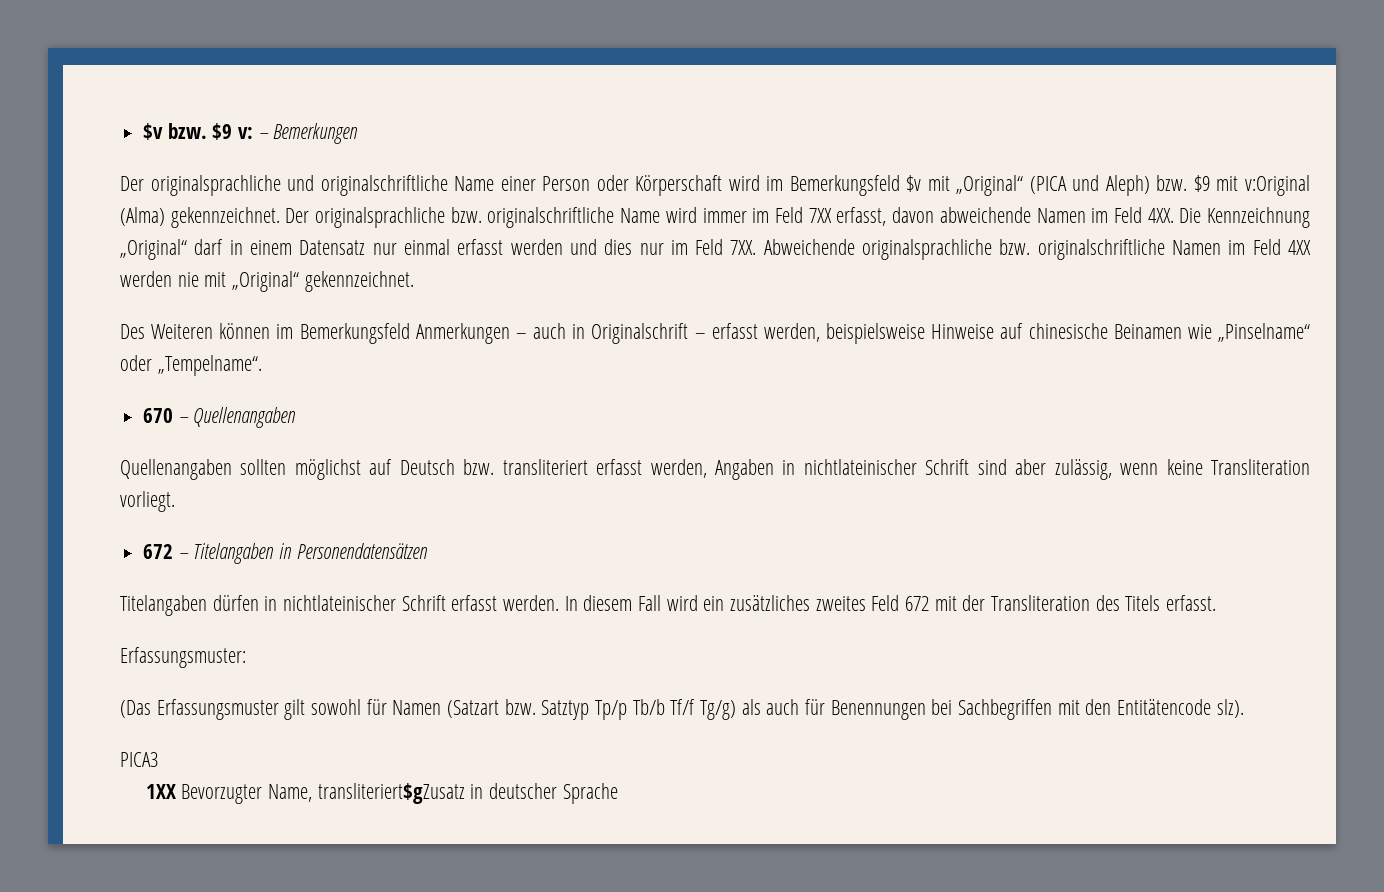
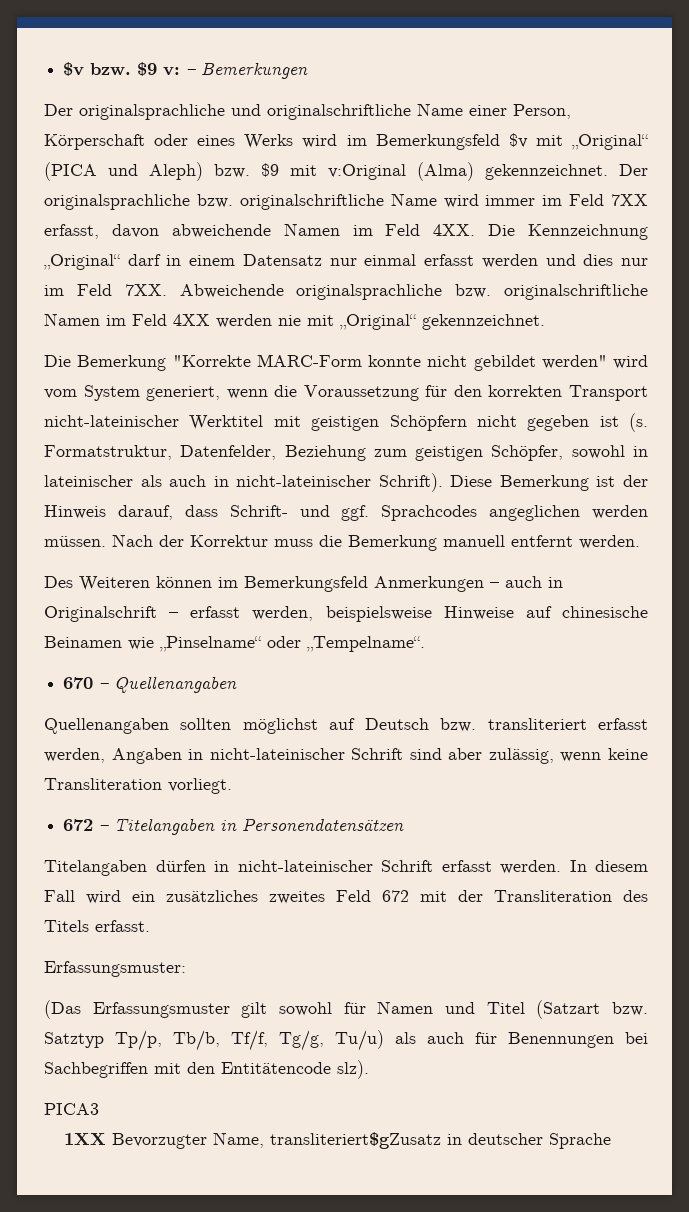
- Der originalsprachliche und originalschriftliche Name einer Person oder Körperschaft wird im Bemerkungsfeld $v mit „Original“ (PICA und Aleph) bzw. $9 mit v:Original (Alma) gekennzeichnet.
+ Der originalsprachliche und originalschriftliche Name einer Person, Körperschaft oder eines Werks wird im Bemerkungsfeld $v mit „Original“ (PICA und Aleph) bzw. $9 mit v:Original (Alma) gekennzeichnet.
+ Die Bemerkung "Korrekte MARC-Form konnte nicht gebildet werden" wird vom System generiert, wenn die Voraussetzung für den korrekten Transport nicht-lateinischer Werktitel mit geistigen Schöpfern nicht gegeben ist (s. Formatstruktur, Datenfelder, Beziehung zum geistigen Schöpfer, sowohl in lateinischer als auch in nicht-lateinischer Schrift). Diese Bemerkung ist der Hinweis darauf, dass Schrift- und ggf. Sprachcodes angeglichen werden müssen. Nach der Korrektur muss die Bemerkung manuell entfernt werden.
- Quellenangaben sollten möglichst auf Deutsch bzw. transliteriert erfasst werden, Angaben in nichtlateinischer Schrift sind aber zulässig, wenn keine Transliteration vorliegt.
+ Quellenangaben sollten möglichst auf Deutsch bzw. transliteriert erfasst werden, Angaben in nicht-lateinischer Schrift sind aber zulässig, wenn keine Transliteration vorliegt.
- Titelangaben dürfen in nichtlateinischer Schrift erfasst werden.
+ Titelangaben dürfen in nicht-lateinischer Schrift erfasst werden.
- (Das Erfassungsmuster gilt sowohl für Namen (Satzart bzw. Satztyp Tp/p Tb/b Tf/f Tg/g) als auch für Benennungen bei Sachbegriffen mit den Entitätencode slz).
+ (Das Erfassungsmuster gilt sowohl für Namen und Titel (Satzart bzw. Satztyp Tp/p, Tb/b, Tf/f, Tg/g, Tu/u) als auch für Benennungen bei Sachbegriffen mit den Entitätencode slz).

